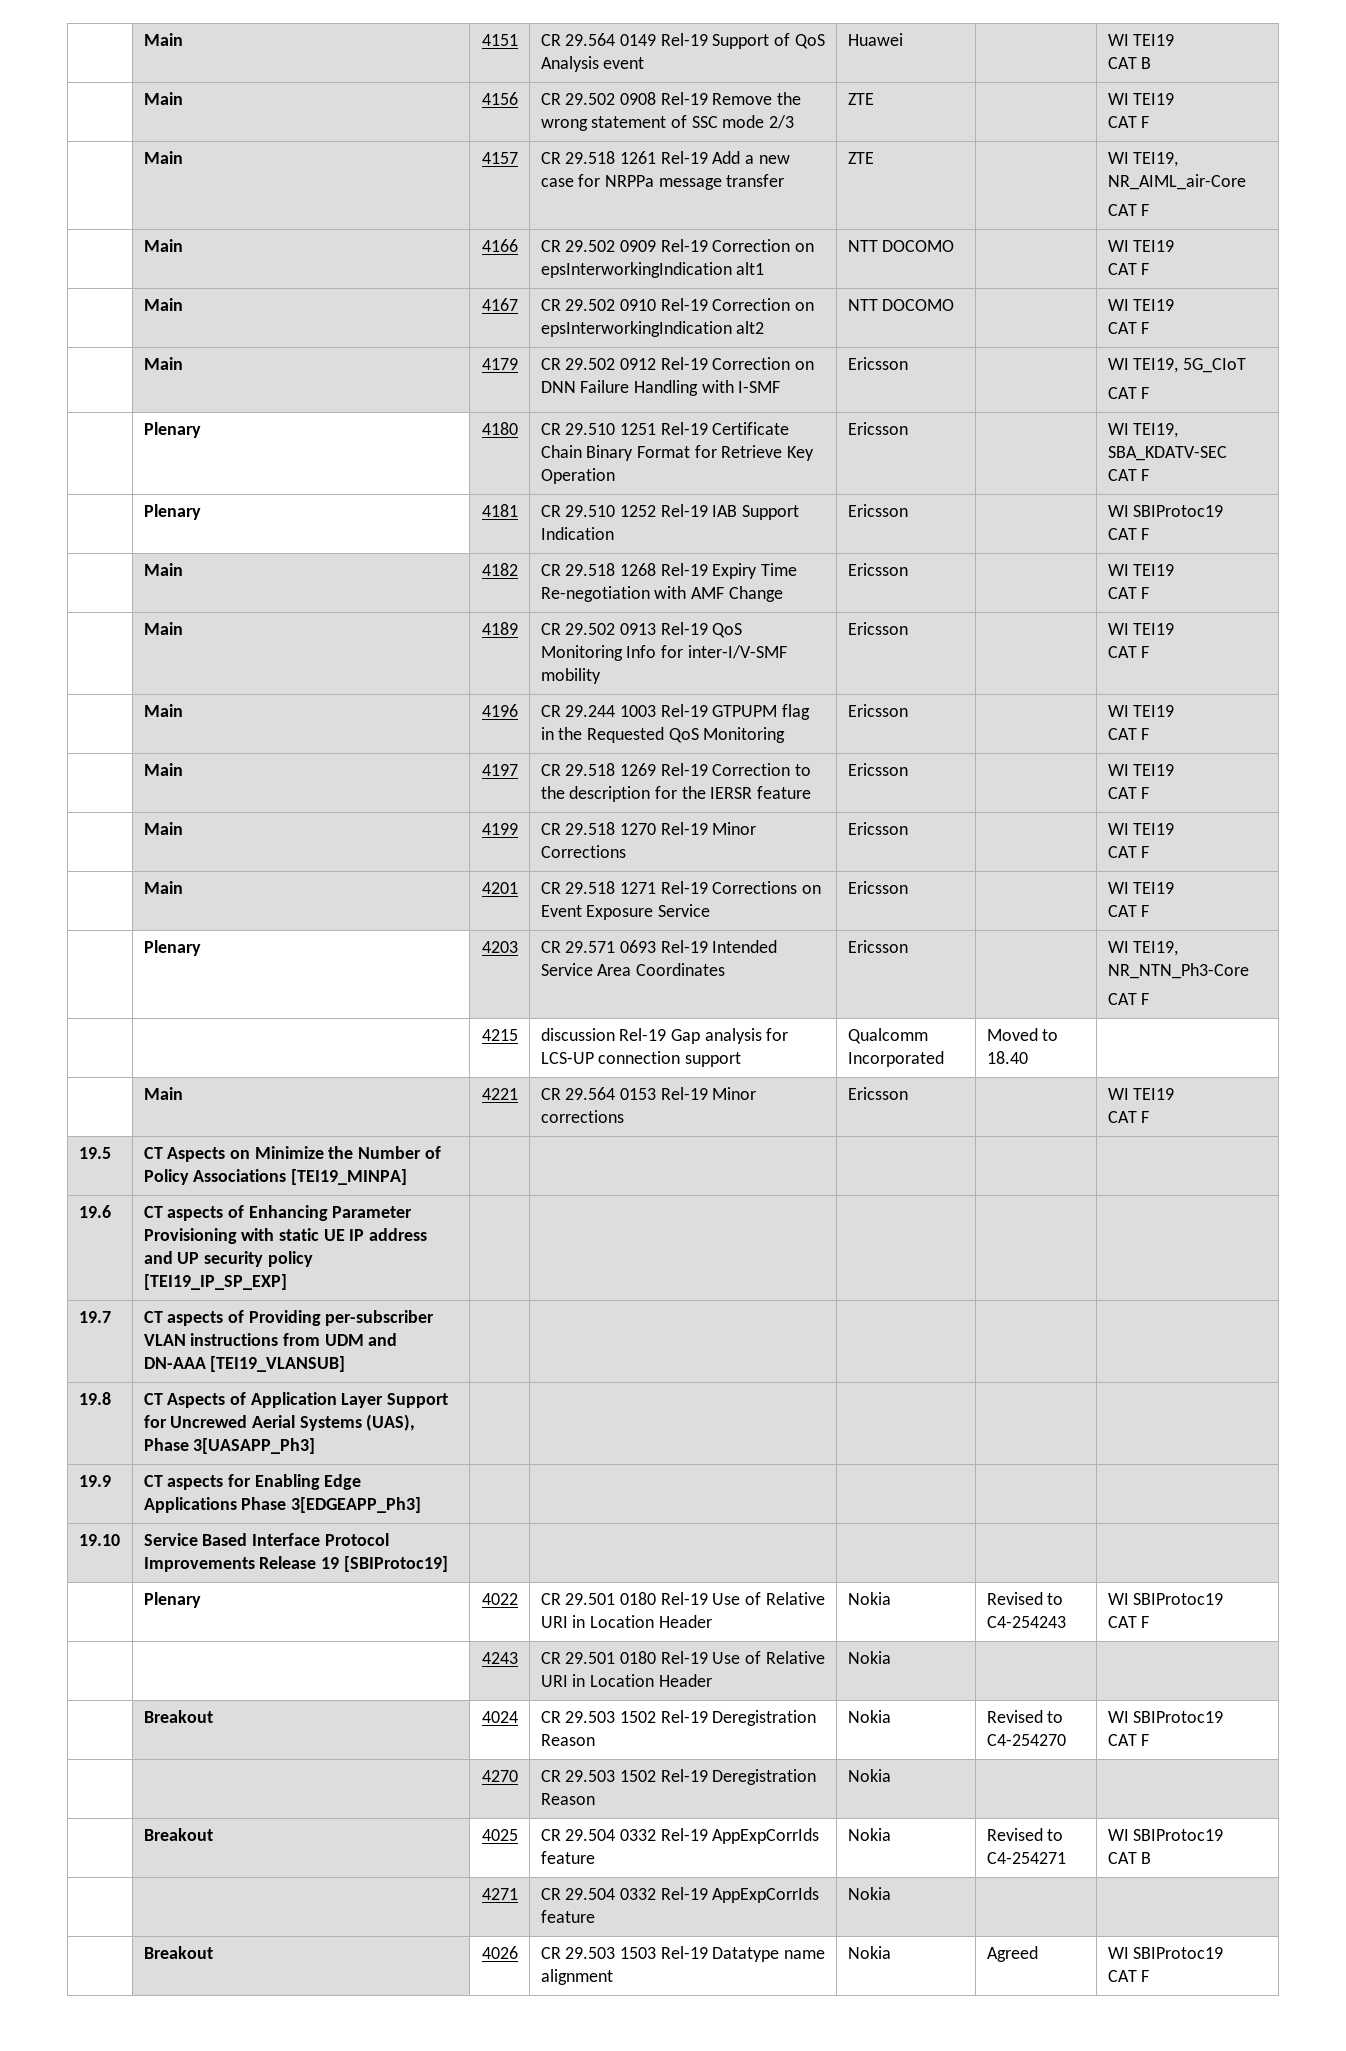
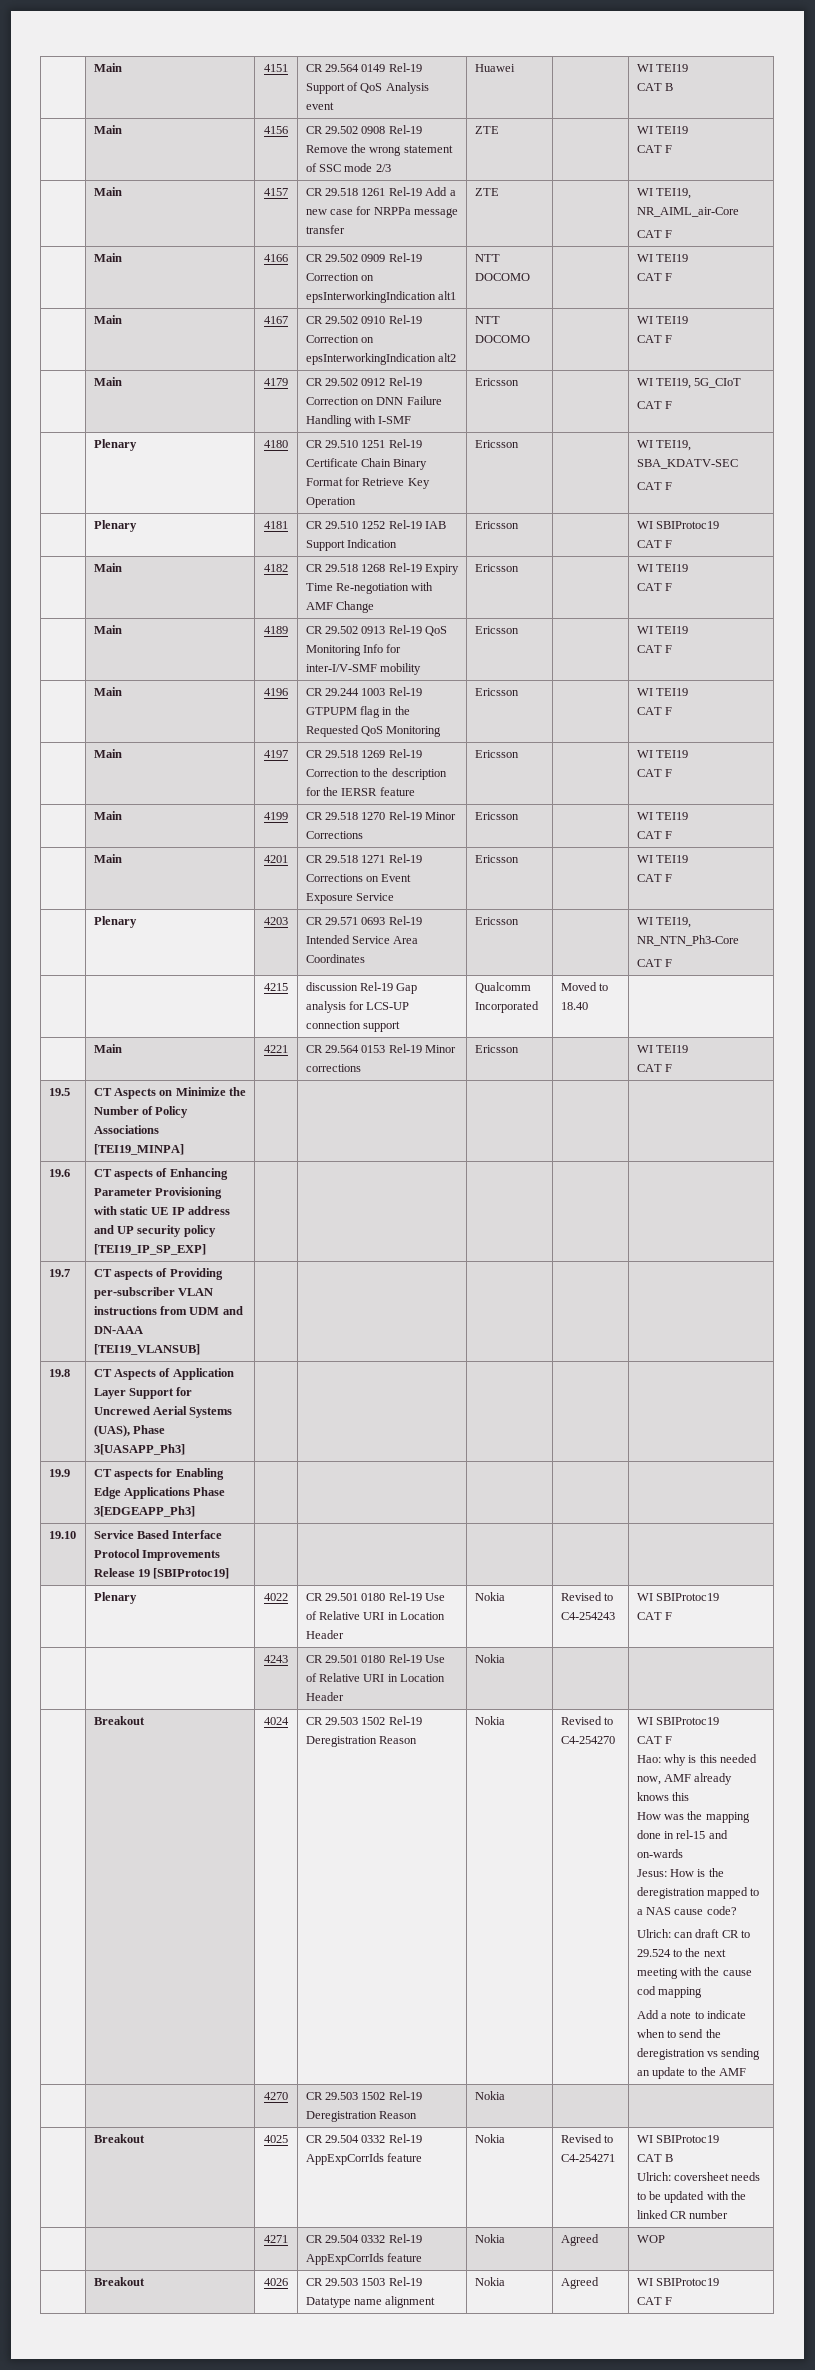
+ Hao: why is this needed now, AMF already knows this
+ How was the mapping done in rel-15 and on-wards
+ Jesus: How is the deregistration mapped to a NAS cause code?
+ Ulrich: can draft CR to 29.524 to the next meeting with the cause cod mapping
+ Add a note to indicate when to send the deregistration vs sending an update to the AMF
  | Breakout | 4025 | CR 29.504 0332 Rel-19 AppExpCorrIds feature | Nokia | Revised to C4-254271 | WI SBIProtoc19
  CAT B
+ Ulrich: coversheet needs to be updated with the linked CR number
- | | 4271 | CR 29.504 0332 Rel-19 AppExpCorrIds feature | Nokia | |
+ | | 4271 | CR 29.504 0332 Rel-19 AppExpCorrIds feature | Nokia | Agreed | WOP

